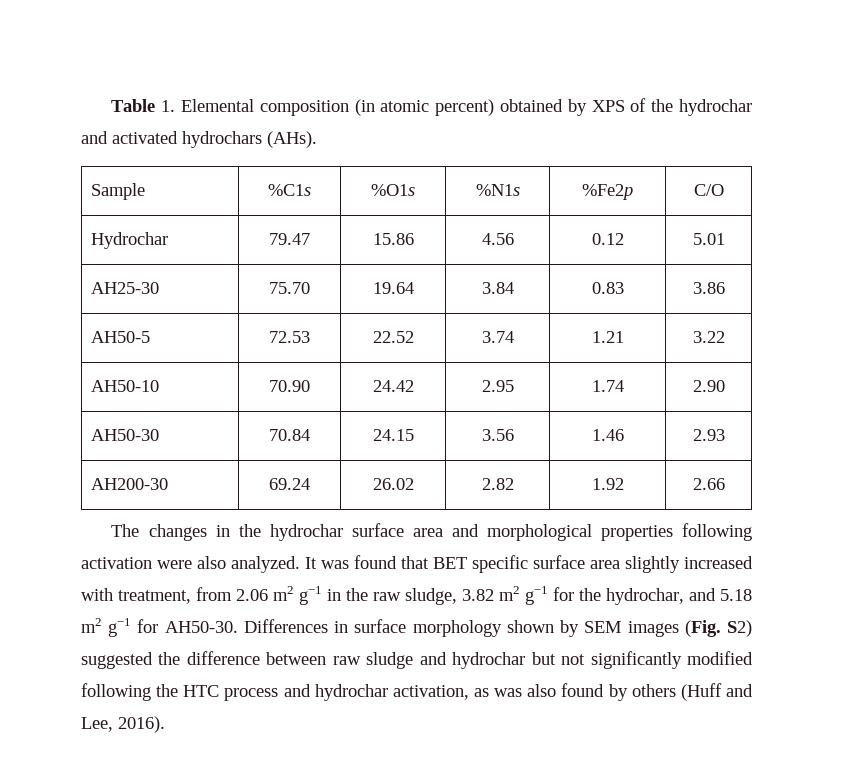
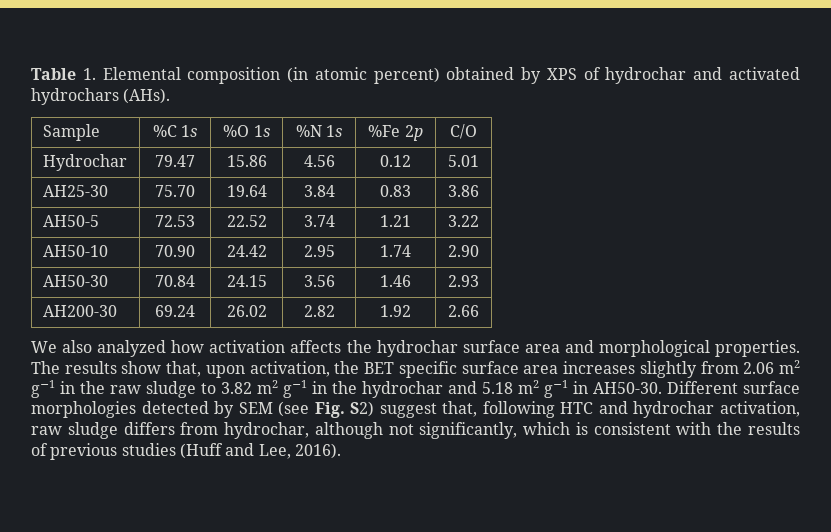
- Table 1. Elemental composition (in atomic percent) obtained by XPS of the hydrochar and activated hydrochars (AHs).
+ Table 1. Elemental composition (in atomic percent) obtained by XPS of hydrochar and activated hydrochars (AHs).
- Sample | %C1s | %O1s | %N1s | %Fe2p | C/O
+ Sample | %C 1s | %O 1s | %N 1s | %Fe 2p | C/O
- The changes in the hydrochar surface area and morphological properties following activation were also analyzed. It was found that BET specific surface area slightly increased with treatment, from 2.06 m2 g−1 in the raw sludge, 3.82 m2 g−1 for the hydrochar, and 5.18 m2 g−1 for AH50-30. Differences in surface morphology shown by SEM images (Fig. S2) suggested the difference between raw sludge and hydrochar but not significantly modified following the HTC process and hydrochar activation, as was also found by others (Huff and Lee, 2016).
+ We also analyzed how activation affects the hydrochar surface area and morphological properties. The results show that, upon activation, the BET specific surface area increases slightly from 2.06 m2 g−1 in the raw sludge to 3.82 m2 g−1 in the hydrochar and 5.18 m2 g−1 in AH50-30. Different surface morphologies detected by SEM (see Fig. S2) suggest that, following HTC and hydrochar activation, raw sludge differs from hydrochar, although not significantly, which is consistent with the results of previous studies (Huff and Lee, 2016).

